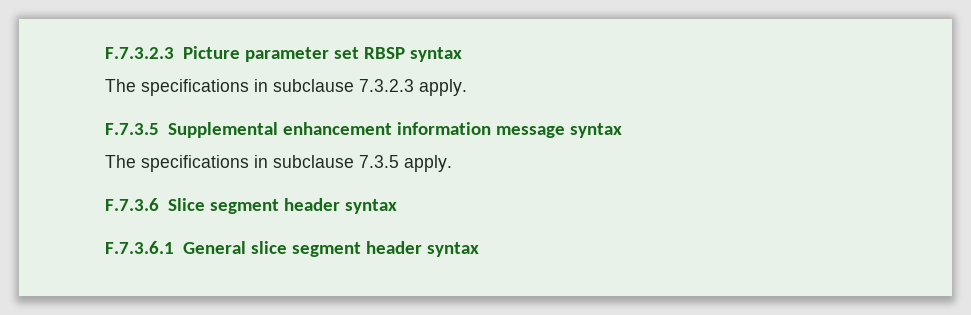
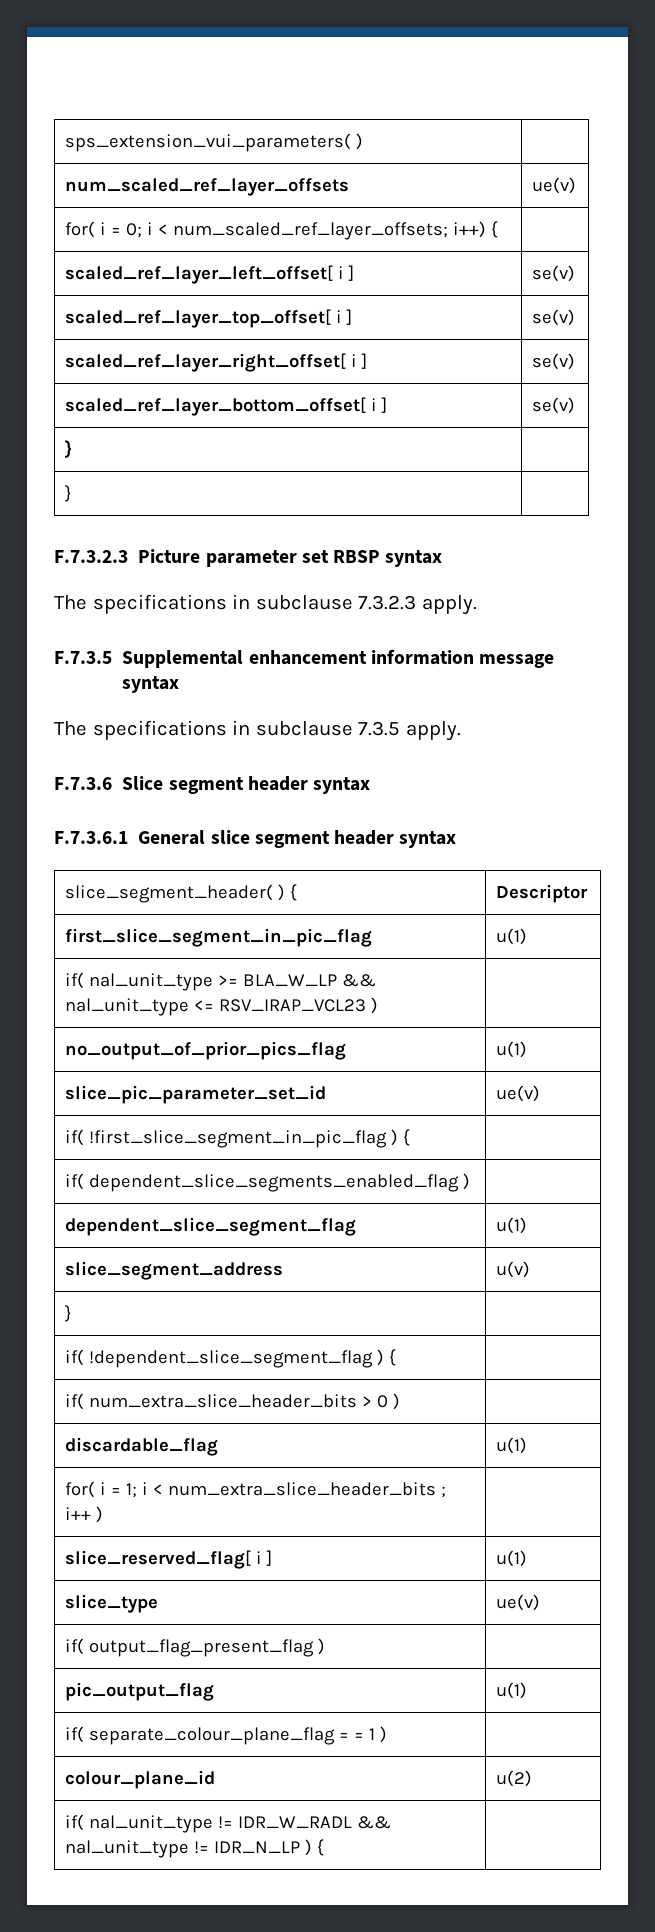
+ sps_extension_vui_parameters( ) |
+ num_scaled_ref_layer_offsets | ue(v)
+ for( i = 0; i < num_scaled_ref_layer_offsets; i++) { |
+ scaled_ref_layer_left_offset[ i ] | se(v)
+ scaled_ref_layer_top_offset[ i ] | se(v)
+ scaled_ref_layer_right_offset[ i ] | se(v)
+ scaled_ref_layer_bottom_offset[ i ] | se(v)
+ } |
+ } |
+ slice_segment_header( ) { | Descriptor
+ first_slice_segment_in_pic_flag | u(1)
+ if( nal_unit_type >= BLA_W_LP && nal_unit_type <= RSV_IRAP_VCL23 ) |
+ no_output_of_prior_pics_flag | u(1)
+ slice_pic_parameter_set_id | ue(v)
+ if( !first_slice_segment_in_pic_flag ) { |
+ if( dependent_slice_segments_enabled_flag ) |
+ dependent_slice_segment_flag | u(1)
+ slice_segment_address | u(v)
+ } |
+ if( !dependent_slice_segment_flag ) { |
+ if( num_extra_slice_header_bits > 0 ) |
+ discardable_flag | u(1)
+ for( i = 1; i < num_extra_slice_header_bits ; i++ ) |
+ slice_reserved_flag[ i ] | u(1)
+ slice_type | ue(v)
+ if( output_flag_present_flag ) |
+ pic_output_flag | u(1)
+ if( separate_colour_plane_flag = = 1 ) |
+ colour_plane_id | u(2)
+ if( nal_unit_type != IDR_W_RADL && nal_unit_type != IDR_N_LP ) { |

